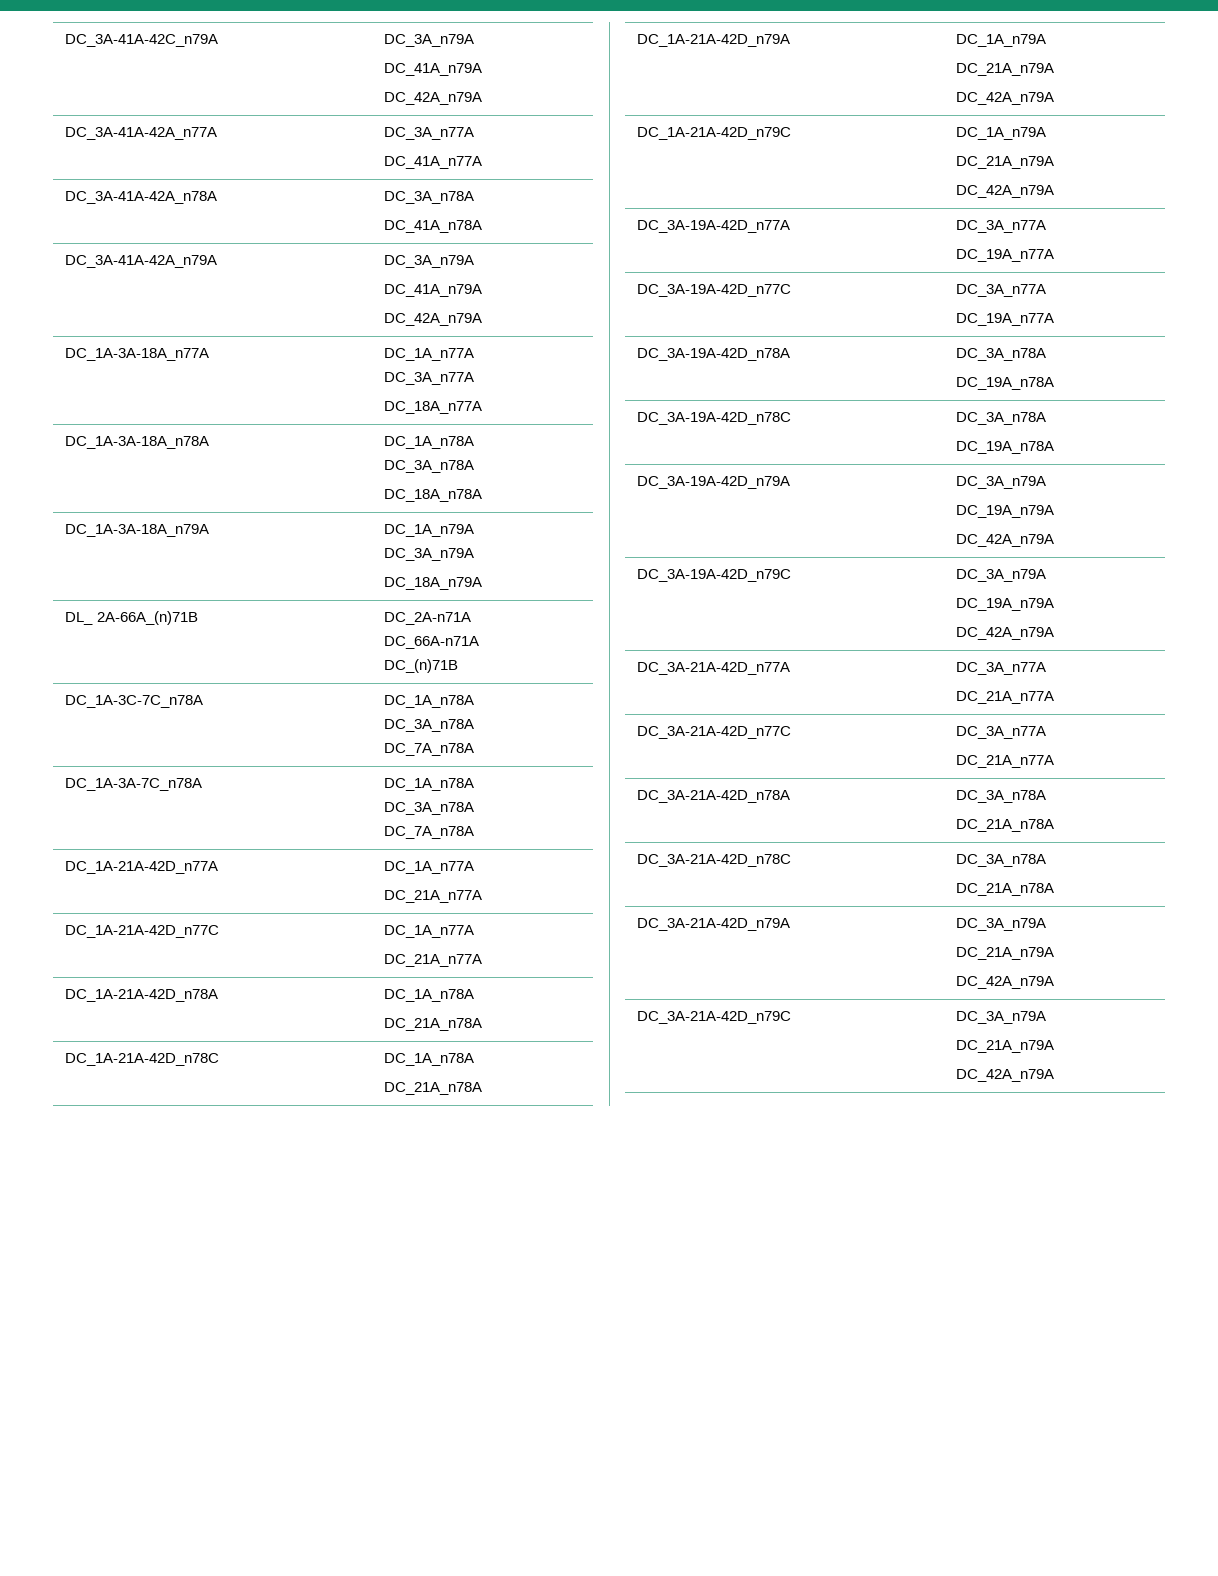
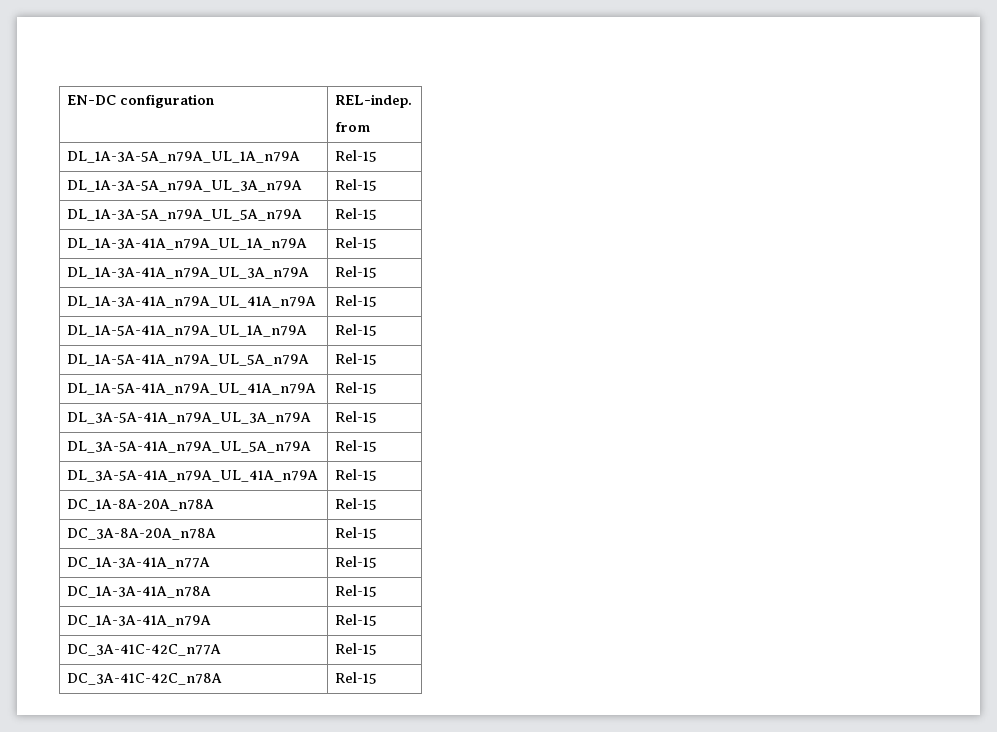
- DC_3A-41A-42C_n79A | DC_3A_n79A
- DC_41A_n79A
- DC_42A_n79A
- DC_3A-41A-42A_n77A | DC_3A_n77A
- DC_41A_n77A
- DC_3A-41A-42A_n78A | DC_3A_n78A
- DC_41A_n78A
- DC_3A-41A-42A_n79A | DC_3A_n79A
- DC_41A_n79A
- DC_42A_n79A
- DC_1A-3A-18A_n77A | DC_1A_n77A
- DC_3A_n77A
- DC_18A_n77A
- DC_1A-3A-18A_n78A | DC_1A_n78A
- DC_3A_n78A
- DC_18A_n78A
- DC_1A-3A-18A_n79A | DC_1A_n79A
- DC_3A_n79A
- DC_18A_n79A
- DL_ 2A-66A_(n)71B | DC_2A-n71A
- DC_66A-n71A
- DC_(n)71B
- DC_1A-3C-7C_n78A | DC_1A_n78A
- DC_3A_n78A
- DC_7A_n78A
- DC_1A-3A-7C_n78A | DC_1A_n78A
- DC_3A_n78A
- DC_7A_n78A
- DC_1A-21A-42D_n77A | DC_1A_n77A
- DC_21A_n77A
- DC_1A-21A-42D_n77C | DC_1A_n77A
- DC_21A_n77A
- DC_1A-21A-42D_n78A | DC_1A_n78A
- DC_21A_n78A
- DC_1A-21A-42D_n78C | DC_1A_n78A
- DC_21A_n78A
- DC_1A-21A-42D_n79A | DC_1A_n79A
- DC_21A_n79A
- DC_42A_n79A
- DC_1A-21A-42D_n79C | DC_1A_n79A
- DC_21A_n79A
- DC_42A_n79A
- DC_3A-19A-42D_n77A | DC_3A_n77A
- DC_19A_n77A
- DC_3A-19A-42D_n77C | DC_3A_n77A
- DC_19A_n77A
- DC_3A-19A-42D_n78A | DC_3A_n78A
- DC_19A_n78A
- DC_3A-19A-42D_n78C | DC_3A_n78A
- DC_19A_n78A
- DC_3A-19A-42D_n79A | DC_3A_n79A
- DC_19A_n79A
- DC_42A_n79A
- DC_3A-19A-42D_n79C | DC_3A_n79A
- DC_19A_n79A
- DC_42A_n79A
- DC_3A-21A-42D_n77A | DC_3A_n77A
- DC_21A_n77A
- DC_3A-21A-42D_n77C | DC_3A_n77A
- DC_21A_n77A
- DC_3A-21A-42D_n78A | DC_3A_n78A
- DC_21A_n78A
- DC_3A-21A-42D_n78C | DC_3A_n78A
- DC_21A_n78A
- DC_3A-21A-42D_n79A | DC_3A_n79A
- DC_21A_n79A
- DC_42A_n79A
- DC_3A-21A-42D_n79C | DC_3A_n79A
- DC_21A_n79A
- DC_42A_n79A
+ EN-DC configuration | REL-indep.
+ from
+ DL_1A-3A-5A_n79A_UL_1A_n79A | Rel-15
+ DL_1A-3A-5A_n79A_UL_3A_n79A | Rel-15
+ DL_1A-3A-5A_n79A_UL_5A_n79A | Rel-15
+ DL_1A-3A-41A_n79A_UL_1A_n79A | Rel-15
+ DL_1A-3A-41A_n79A_UL_3A_n79A | Rel-15
+ DL_1A-3A-41A_n79A_UL_41A_n79A | Rel-15
+ DL_1A-5A-41A_n79A_UL_1A_n79A | Rel-15
+ DL_1A-5A-41A_n79A_UL_5A_n79A | Rel-15
+ DL_1A-5A-41A_n79A_UL_41A_n79A | Rel-15
+ DL_3A-5A-41A_n79A_UL_3A_n79A | Rel-15
+ DL_3A-5A-41A_n79A_UL_5A_n79A | Rel-15
+ DL_3A-5A-41A_n79A_UL_41A_n79A | Rel-15
+ DC_1A-8A-20A_n78A | Rel-15
+ DC_3A-8A-20A_n78A | Rel-15
+ DC_1A-3A-41A_n77A | Rel-15
+ DC_1A-3A-41A_n78A | Rel-15
+ DC_1A-3A-41A_n79A | Rel-15
+ DC_3A-41C-42C_n77A | Rel-15
+ DC_3A-41C-42C_n78A | Rel-15

